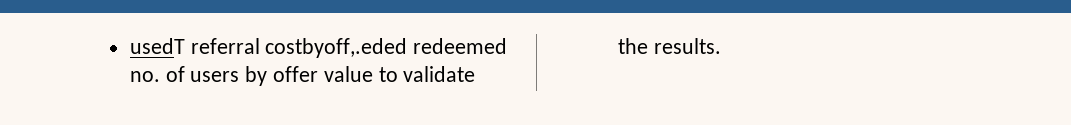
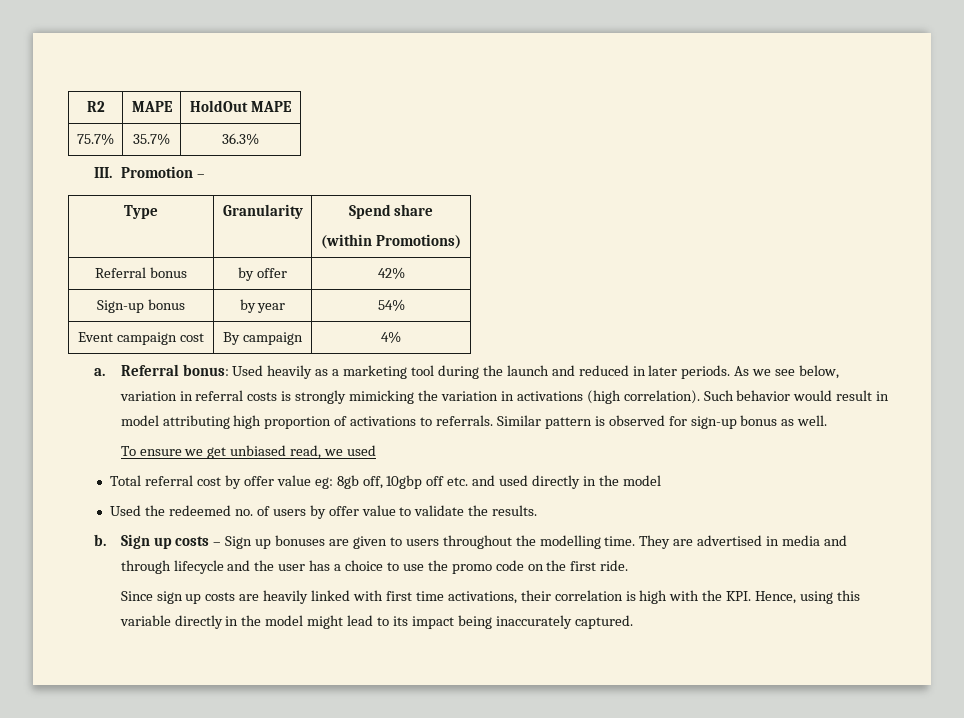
- usedT referral costbyoff,.eded redeemed no. of users by offer value to validate the results.
+ R2 | MAPE | HoldOut MAPE
+ 75.7% | 35.7% | 36.3%
+ III. Promotion –
+ Type | Granularity | Spend share
+ (within Promotions)
+ Referral bonus | by offer | 42%
+ Sign-up bonus | by year | 54%
+ Event campaign cost | By campaign | 4%
+ a. Referral bonus: Used heavily as a marketing tool during the launch and reduced in later periods. As we see below, variation in referral costs is strongly mimicking the variation in activations (high correlation). Such behavior would result in model attributing high proportion of activations to referrals. Similar pattern is observed for sign-up bonus as well.
+ To ensure we get unbiased read, we used
+ Total referral cost by offer value eg: 8gb off, 10gbp off etc. and used directly in the model
+ Used the redeemed no. of users by offer value to validate the results.
+ b. Sign up costs – Sign up bonuses are given to users throughout the modelling time. They are advertised in media and through lifecycle and the user has a choice to use the promo code on the first ride.
+ Since sign up costs are heavily linked with first time activations, their correlation is high with the KPI. Hence, using this variable directly in the model might lead to its impact being inaccurately captured.

